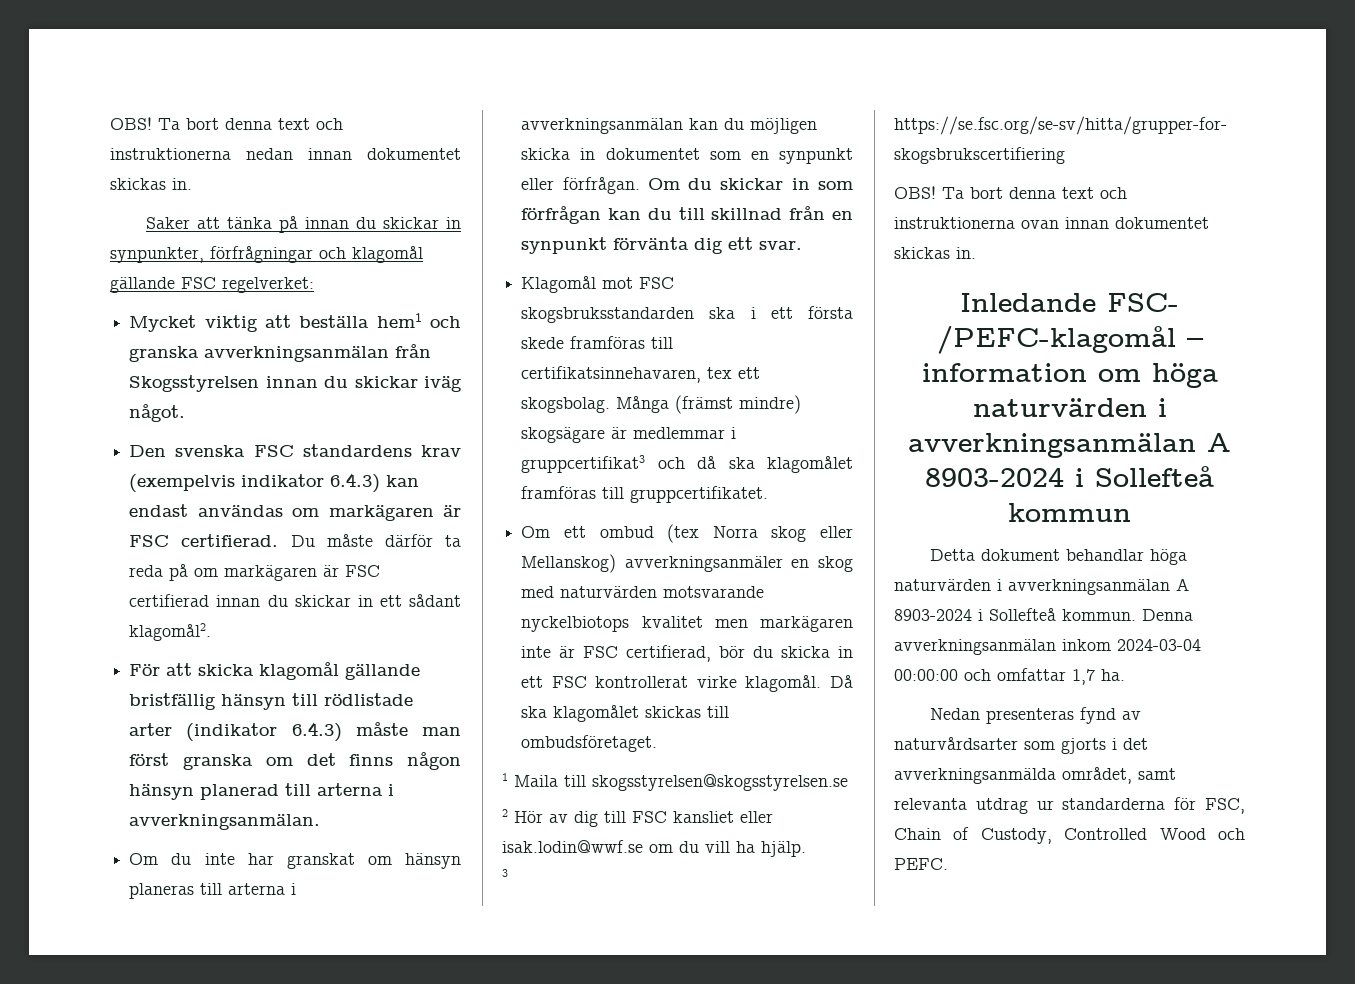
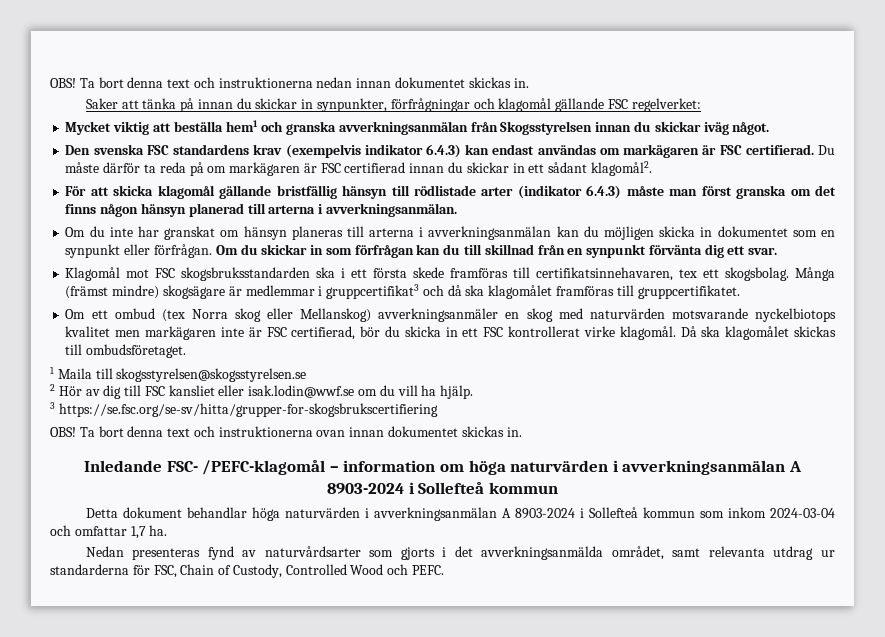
- Detta dokument behandlar höga naturvärden i avverkningsanmälan A 8903-2024 i Sollefteå kommun. Denna avverkningsanmälan inkom 2024-03-04 00:00:00 och omfattar 1,7 ha.
+ Detta dokument behandlar höga naturvärden i avverkningsanmälan A 8903-2024 i Sollefteå kommun som inkom 2024-03-04 och omfattar 1,7 ha.

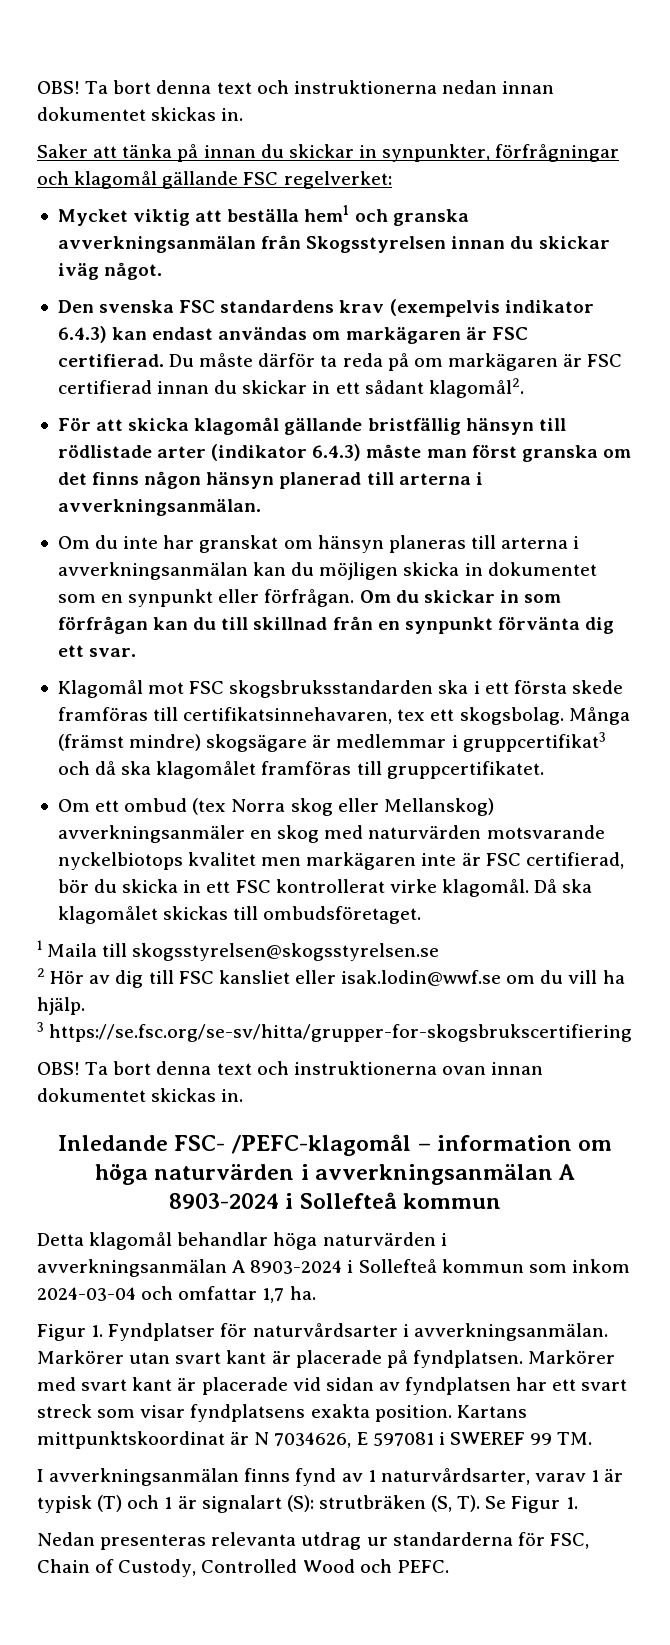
- Detta dokument behandlar höga naturvärden i avverkningsanmälan A 8903-2024 i Sollefteå kommun som inkom 2024-03-04 och omfattar 1,7 ha.
+ Detta klagomål behandlar höga naturvärden i avverkningsanmälan A 8903-2024 i Sollefteå kommun som inkom 2024-03-04 och omfattar 1,7 ha.
- Nedan presenteras fynd av naturvårdsarter som gjorts i det avverkningsanmälda området, samt relevanta utdrag ur standarderna för FSC, Chain of Custody, Controlled Wood och PEFC.
+ Figur 1. Fyndplatser för naturvårdsarter i avverkningsanmälan. Markörer utan svart kant är placerade på fyndplatsen. Markörer med svart kant är placerade vid sidan av fyndplatsen har ett svart streck som visar fyndplatsens exakta position. Kartans mittpunktskoordinat är N 7034626, E 597081 i SWEREF 99 TM.
+ I avverkningsanmälan finns fynd av 1 naturvårdsarter, varav 1 är typisk (T) och 1 är signalart (S): strutbräken (S, T). Se Figur 1.
+ Nedan presenteras relevanta utdrag ur standarderna för FSC, Chain of Custody, Controlled Wood och PEFC.

